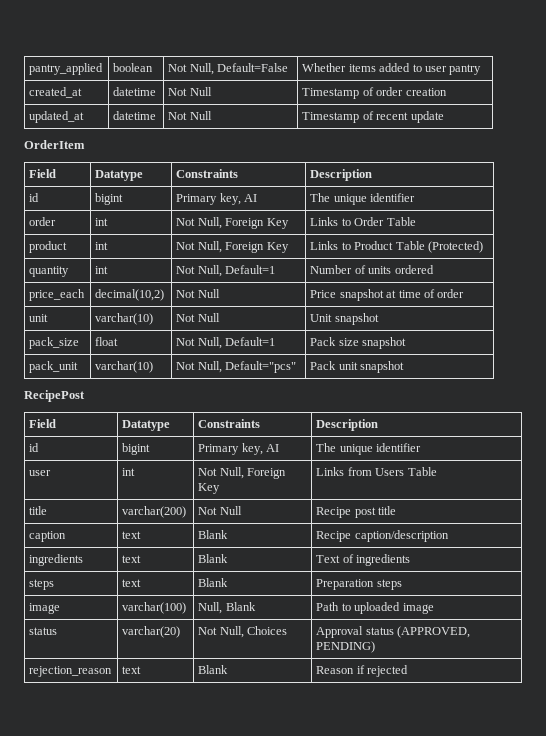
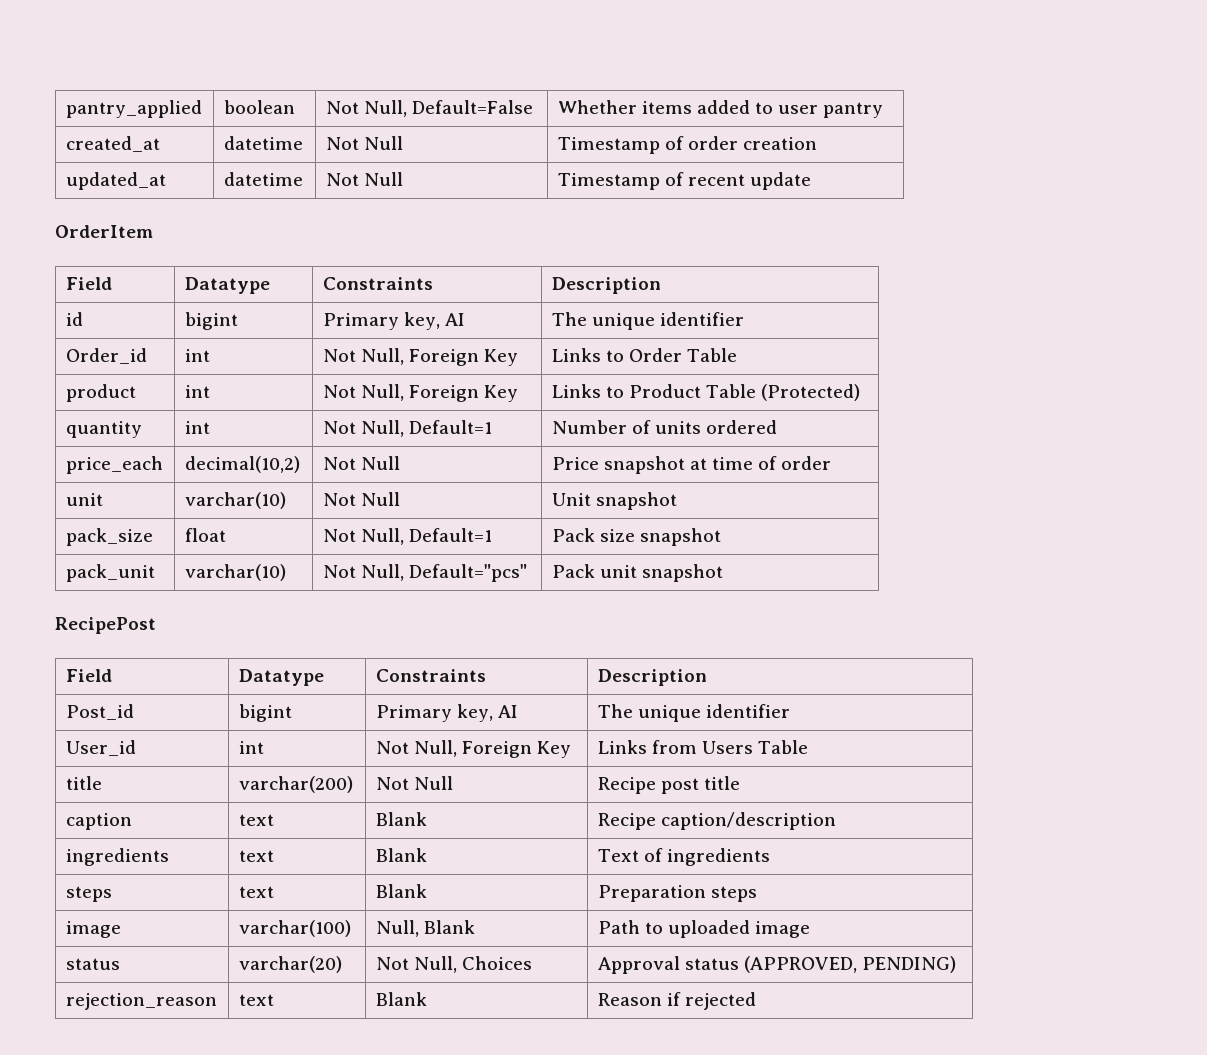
- order | int | Not Null, Foreign Key | Links to Order Table
+ Order_id | int | Not Null, Foreign Key | Links to Order Table
  RecipePost
  Field | Datatype | Constraints | Description
- id | bigint | Primary key, AI | The unique identifier
- user | int | Not Null, Foreign Key | Links from Users Table
+ Post_id | bigint | Primary key, AI | The unique identifier
+ User_id | int | Not Null, Foreign Key | Links from Users Table

